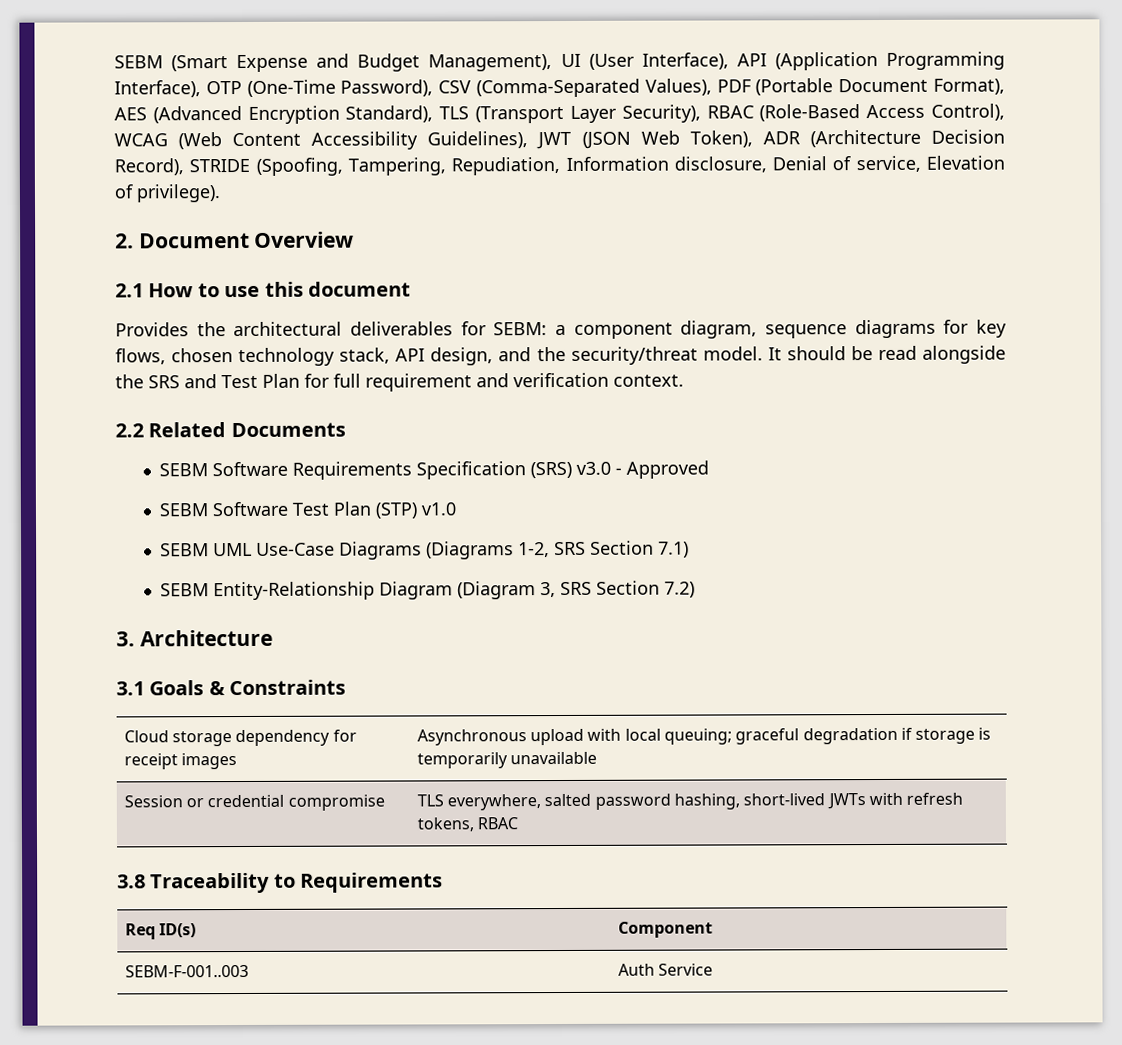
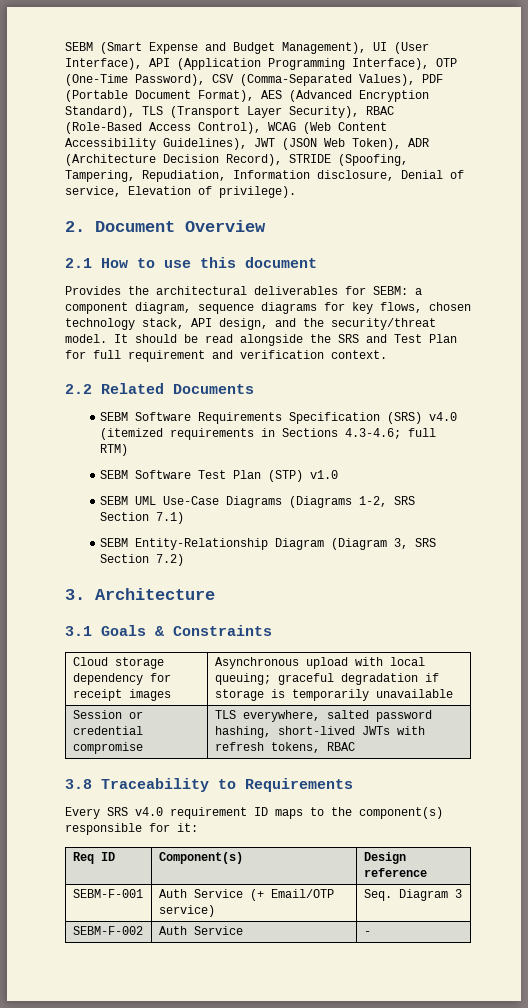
- SEBM Software Requirements Specification (SRS) v3.0 - Approved
+ SEBM Software Requirements Specification (SRS) v4.0 (itemized requirements in Sections 4.3-4.6; full RTM)
- Req ID(s) | Component
- SEBM-F-001..003 | Auth Service
+ Every SRS v4.0 requirement ID maps to the component(s) responsible for it:
+ Req ID | Component(s) | Design reference
+ SEBM-F-001 | Auth Service (+ Email/OTP service) | Seq. Diagram 3
+ SEBM-F-002 | Auth Service | -

